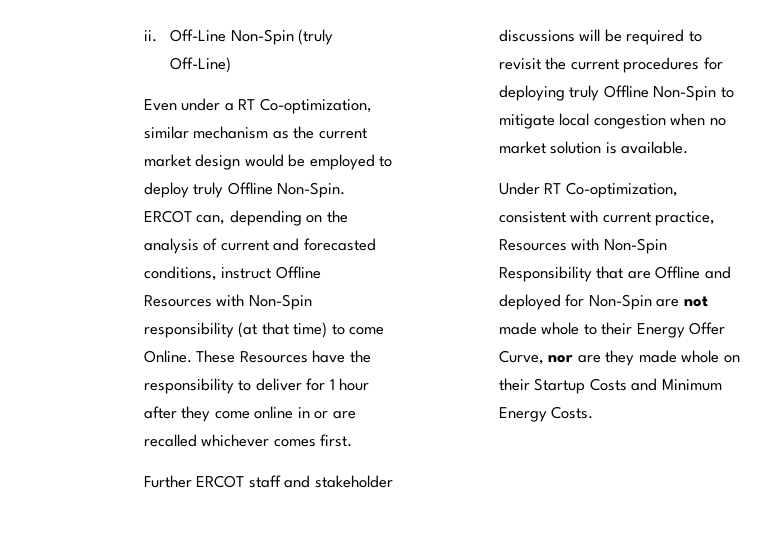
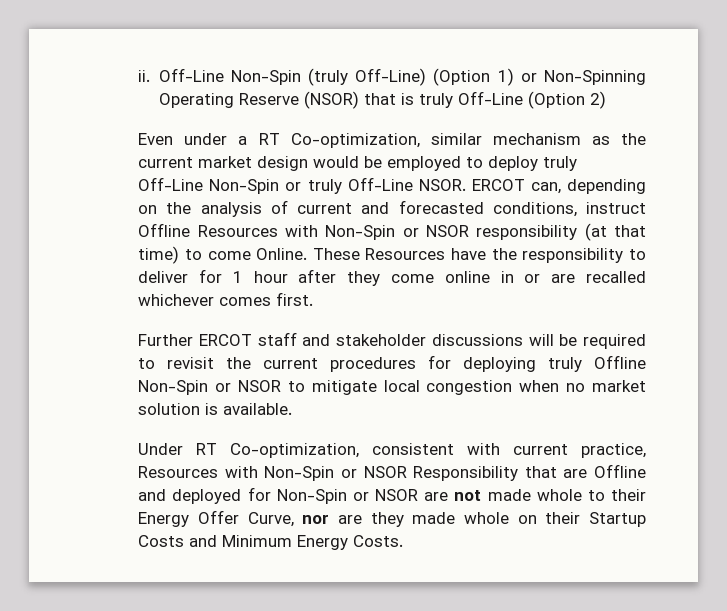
- Off-Line Non-Spin (truly Off-Line)
+ Off-Line Non-Spin (truly Off-Line) (Option 1) or Non-Spinning Operating Reserve (NSOR) that is truly Off-Line (Option 2)
- Even under a RT Co-optimization, similar mechanism as the current market design would be employed to deploy truly Offline Non-Spin.
+ Even under a RT Co-optimization, similar mechanism as the current market design would be employed to deploy truly Off-Line Non-Spin or truly Off-Line NSOR.
- ERCOT can, depending on the analysis of current and forecasted conditions, instruct Offline Resources with Non-Spin responsibility (at that time) to come Online.
+ ERCOT can, depending on the analysis of current and forecasted conditions, instruct Offline Resources with Non-Spin or NSOR responsibility (at that time) to come Online.
- Further ERCOT staff and stakeholder discussions will be required to revisit the current procedures for deploying truly Offline Non-Spin to mitigate local congestion when no market solution is available.
+ Further ERCOT staff and stakeholder discussions will be required to revisit the current procedures for deploying truly Offline Non-Spin or NSOR to mitigate local congestion when no market solution is available.
- Under RT Co-optimization, consistent with current practice, Resources with Non-Spin Responsibility that are Offline and deployed for Non-Spin are not made whole to their Energy Offer Curve, nor are they made whole on their Startup Costs and Minimum Energy Costs.
+ Under RT Co-optimization, consistent with current practice, Resources with Non-Spin or NSOR Responsibility that are Offline and deployed for Non-Spin or NSOR are not made whole to their Energy Offer Curve, nor are they made whole on their Startup Costs and Minimum Energy Costs.

